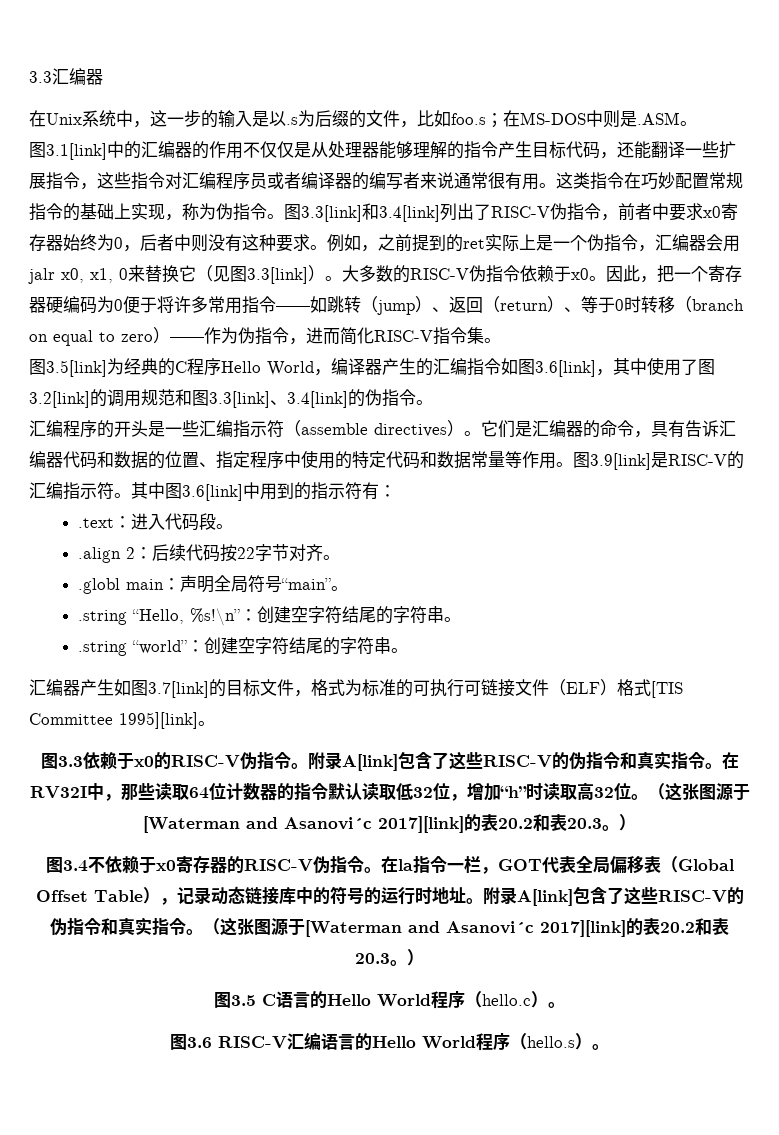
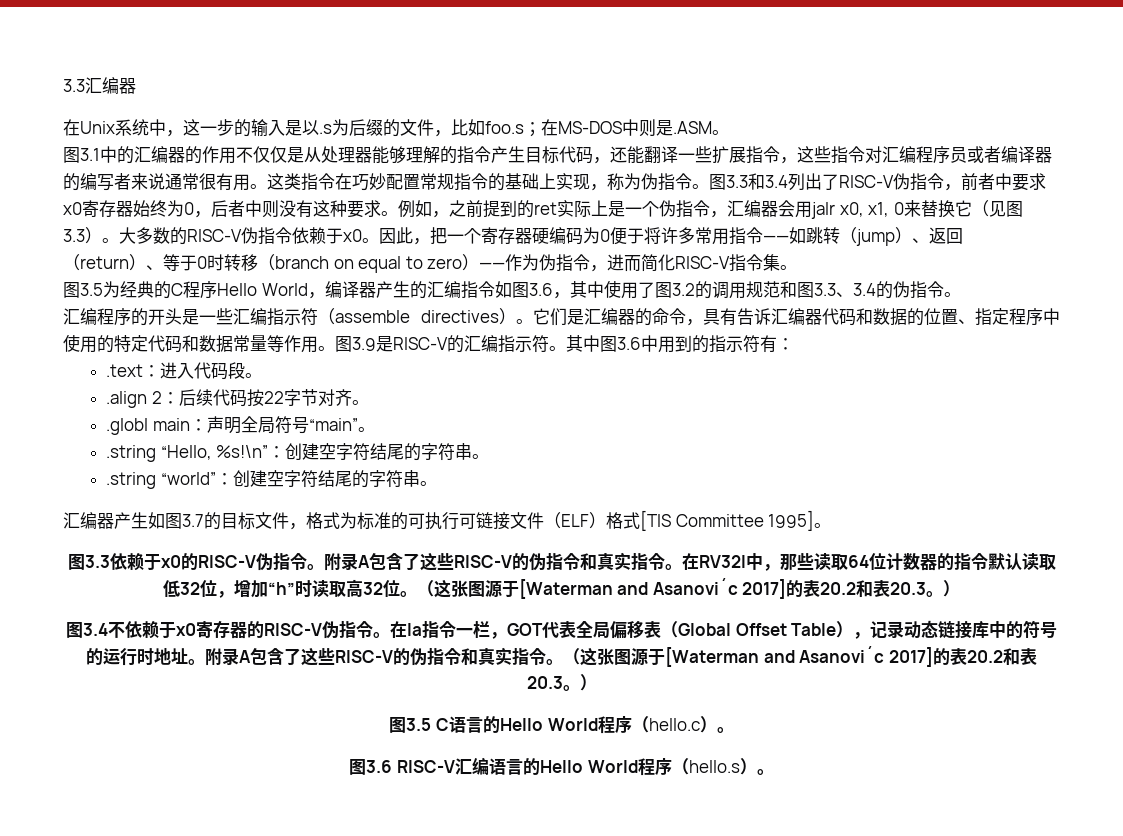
- 图3.1[link]中的汇编器的作用不仅仅是从处理器能够理解的指令产生目标代码，还能翻译一些扩展指令，这些指令对汇编程序员或者编译器的编写者来说通常很有用。
+ 图3.1中的汇编器的作用不仅仅是从处理器能够理解的指令产生目标代码，还能翻译一些扩展指令，这些指令对汇编程序员或者编译器的编写者来说通常很有用。
- 图3.3[link]和3.4[link]列出了RISC-V伪指令，前者中要求x0寄存器始终为0，后者中则没有这种要求。
+ 图3.3和3.4列出了RISC-V伪指令，前者中要求x0寄存器始终为0，后者中则没有这种要求。
- 例如，之前提到的ret实际上是一个伪指令，汇编器会用jalr x0, x1, 0来替换它（见图3.3[link]）。
+ 例如，之前提到的ret实际上是一个伪指令，汇编器会用jalr x0, x1, 0来替换它（见图3.3）。
- 图3.5[link]为经典的C程序Hello World，编译器产生的汇编指令如图3.6[link]，其中使用了图3.2[link]的调用规范和图3.3[link]、3.4[link]的伪指令。
+ 图3.5为经典的C程序Hello World，编译器产生的汇编指令如图3.6，其中使用了图3.2的调用规范和图3.3、3.4的伪指令。
- 图3.9[link]是RISC-V的汇编指示符。
+ 图3.9是RISC-V的汇编指示符。
- 其中图3.6[link]中用到的指示符有：
+ 其中图3.6中用到的指示符有：
- 汇编器产生如图3.7[link]的目标文件，格式为标准的可执行可链接文件（ELF）格式[TIS Committee 1995][link]。
+ 汇编器产生如图3.7的目标文件，格式为标准的可执行可链接文件（ELF）格式[TIS Committee 1995]。
- 图3.3依赖于x0的RISC-V伪指令。附录A[link]包含了这些RISC-V的伪指令和真实指令。
+ 图3.3依赖于x0的RISC-V伪指令。附录A包含了这些RISC-V的伪指令和真实指令。
- 在RV32I中，那些读取64位计数器的指令默认读取低32位，增加“h”时读取高32位。（这张图源于[Waterman and Asanovi´c 2017][link]的表20.2和表20.3。）
+ 在RV32I中，那些读取64位计数器的指令默认读取低32位，增加“h”时读取高32位。（这张图源于[Waterman and Asanovi´c 2017]的表20.2和表20.3。）
- 在la指令一栏，GOT代表全局偏移表（Global Offset Table），记录动态链接库中的符号的运行时地址。附录A[link]包含了这些RISC-V的伪指令和真实指令。（这张图源于[Waterman and Asanovi´c 2017][link]的表20.2和表20.3。）
+ 在la指令一栏，GOT代表全局偏移表（Global Offset Table），记录动态链接库中的符号的运行时地址。附录A包含了这些RISC-V的伪指令和真实指令。（这张图源于[Waterman and Asanovi´c 2017]的表20.2和表20.3。）

